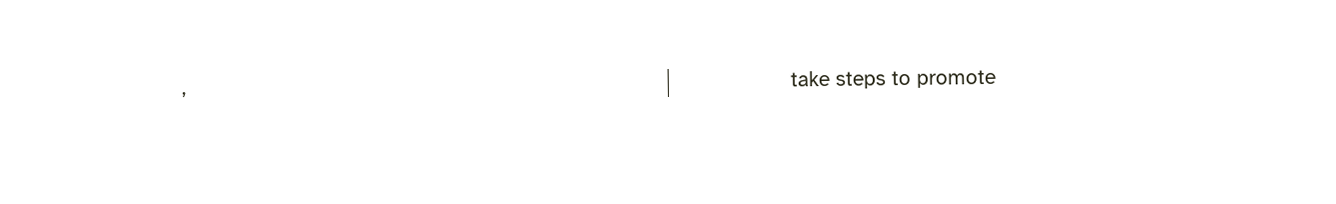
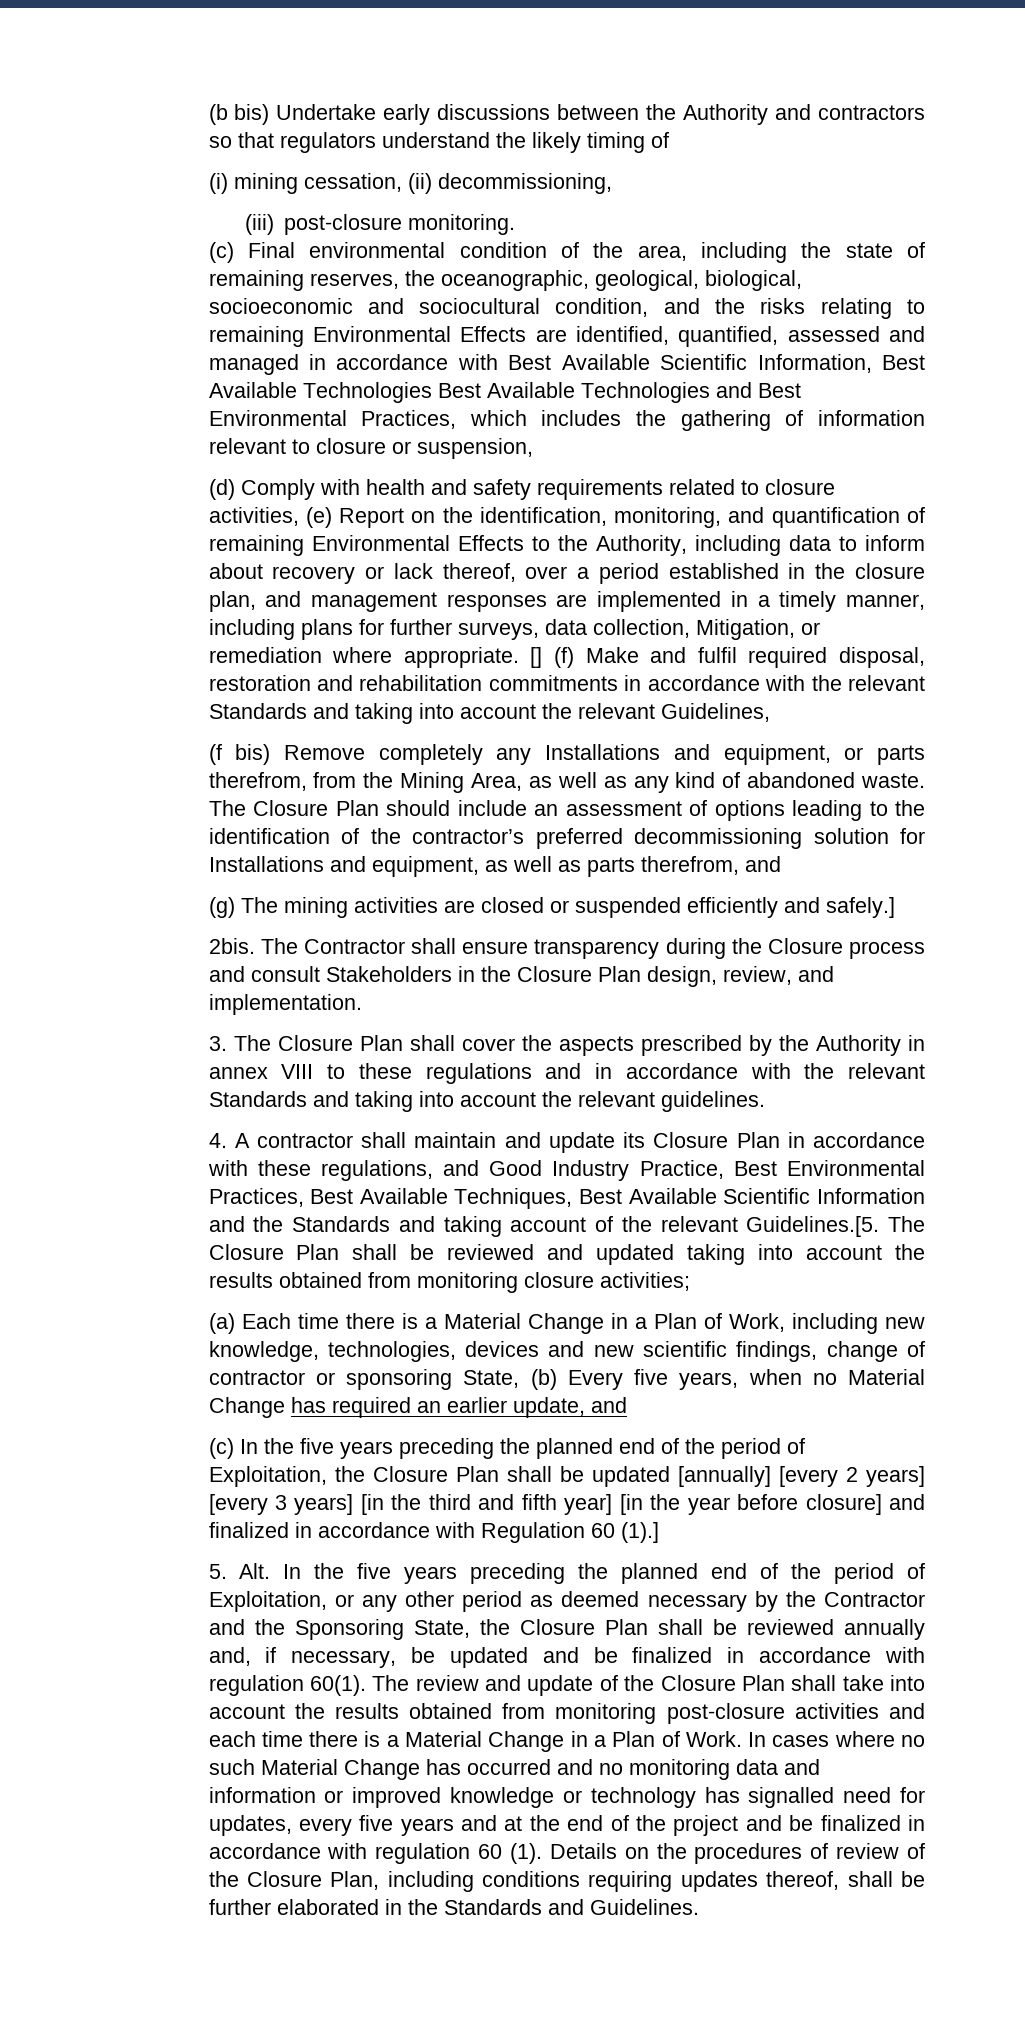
- ,
- take steps to promote
+ (b bis) Undertake early discussions between the Authority and contractors so that regulators understand the likely timing of
+ (i) mining cessation, (ii) decommissioning,
+ (iii) post-closure monitoring.
+ (c) Final environmental condition of the area, including the state of remaining reserves, the oceanographic, geological, biological, socioeconomic and sociocultural condition, and the risks relating to remaining Environmental Effects are identified, quantified, assessed and managed in accordance with Best Available Scientific Information, Best Available Technologies Best Available Technologies and Best Environmental Practices, which includes the gathering of information relevant to closure or suspension,
+ (d) Comply with health and safety requirements related to closure activities, (e) Report on the identification, monitoring, and quantification of remaining Environmental Effects to the Authority, including data to inform about recovery or lack thereof, over a period established in the closure plan, and management responses are implemented in a timely manner, including plans for further surveys, data collection, Mitigation, or remediation where appropriate. [] (f) Make and fulfil required disposal, restoration and rehabilitation commitments in accordance with the relevant Standards and taking into account the relevant Guidelines,
+ (f bis) Remove completely any Installations and equipment, or parts therefrom, from the Mining Area, as well as any kind of abandoned waste. The Closure Plan should include an assessment of options leading to the identification of the contractor’s preferred decommissioning solution for Installations and equipment, as well as parts therefrom, and
+ (g) The mining activities are closed or suspended efficiently and safely.]
+ 2bis. The Contractor shall ensure transparency during the Closure process and consult Stakeholders in the Closure Plan design, review, and implementation.
+ 3. The Closure Plan shall cover the aspects prescribed by the Authority in annex VIII to these regulations and in accordance with the relevant Standards and taking into account the relevant guidelines.
+ 4. A contractor shall maintain and update its Closure Plan in accordance with these regulations, and Good Industry Practice, Best Environmental Practices, Best Available Techniques, Best Available Scientific Information and the Standards and taking account of the relevant Guidelines.[5. The Closure Plan shall be reviewed and updated taking into account the results obtained from monitoring closure activities;
+ (a) Each time there is a Material Change in a Plan of Work, including new knowledge, technologies, devices and new scientific findings, change of contractor or sponsoring State, (b) Every five years, when no Material Change has required an earlier update, and
+ (c) In the five years preceding the planned end of the period of Exploitation, the Closure Plan shall be updated [annually] [every 2 years] [every 3 years] [in the third and fifth year] [in the year before closure] and finalized in accordance with Regulation 60 (1).]
+ 5. Alt. In the five years preceding the planned end of the period of Exploitation, or any other period as deemed necessary by the Contractor and the Sponsoring State, the Closure Plan shall be reviewed annually and, if necessary, be updated and be finalized in accordance with regulation 60(1). The review and update of the Closure Plan shall take into account the results obtained from monitoring post-closure activities and each time there is a Material Change in a Plan of Work. In cases where no such Material Change has occurred and no monitoring data and information or improved knowledge or technology has signalled need for updates, every five years and at the end of the project and be finalized in accordance with regulation 60 (1). Details on the procedures of review of the Closure Plan, including conditions requiring updates thereof, shall be further elaborated in the Standards and Guidelines.

